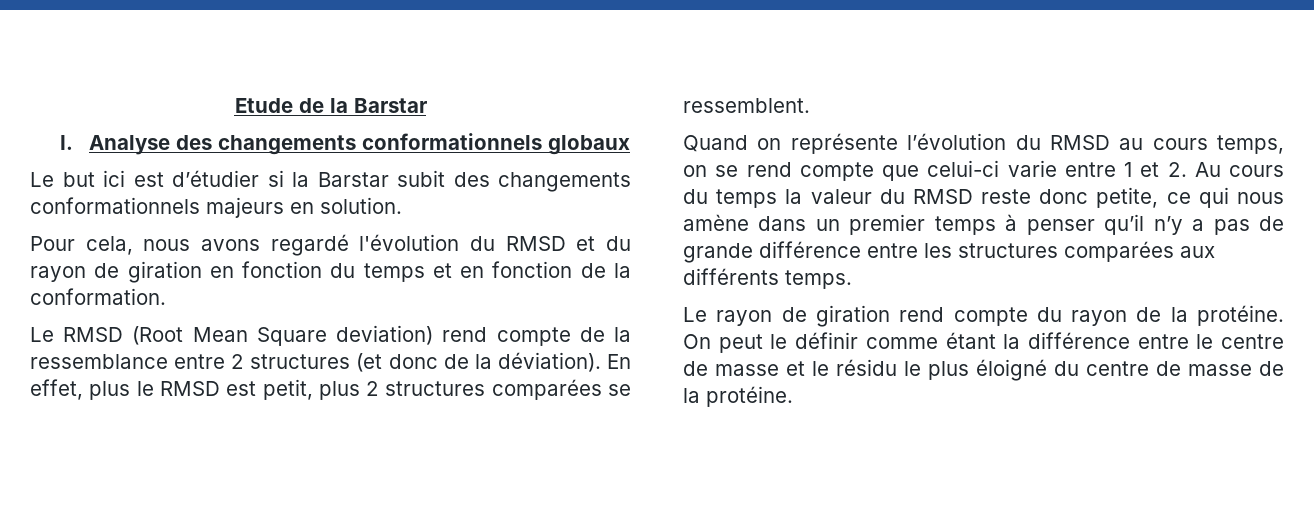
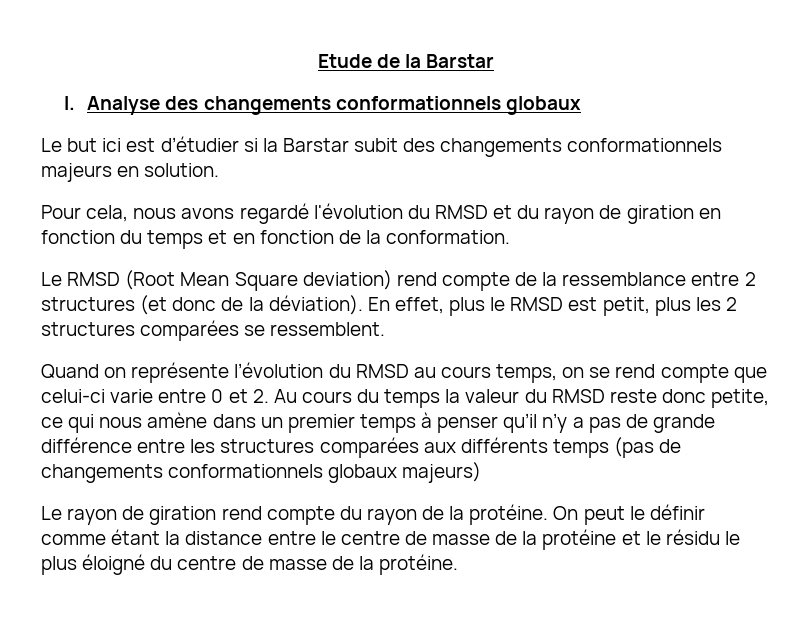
- En effet, plus le RMSD est petit, plus 2 structures comparées se ressemblent.
+ En effet, plus le RMSD est petit, plus les 2 structures comparées se ressemblent.
- Quand on représente l’évolution du RMSD au cours temps, on se rend compte que celui-ci varie entre 1 et 2. Au cours du temps la valeur du RMSD reste donc petite, ce qui nous amène dans un premier temps à penser qu’il n’y a pas de grande différence entre les structures comparées aux différents temps.
+ Quand on représente l’évolution du RMSD au cours temps, on se rend compte que celui-ci varie entre 0 et 2. Au cours du temps la valeur du RMSD reste donc petite, ce qui nous amène dans un premier temps à penser qu’il n’y a pas de grande différence entre les structures comparées aux différents temps (pas de changements conformationnels globaux majeurs)
- On peut le définir comme étant la différence entre le centre de masse et le résidu le plus éloigné du centre de masse de la protéine.
+ On peut le définir comme étant la distance entre le centre de masse de la protéine et le résidu le plus éloigné du centre de masse de la protéine.

